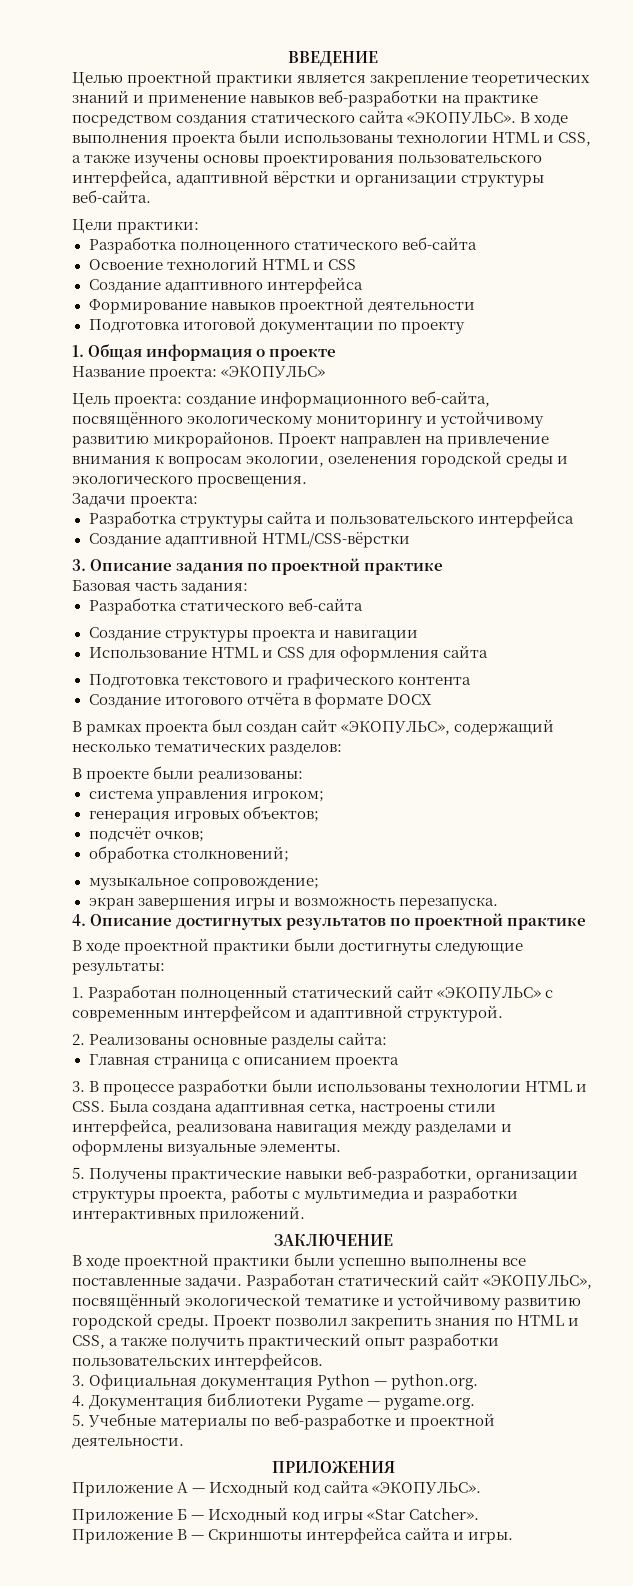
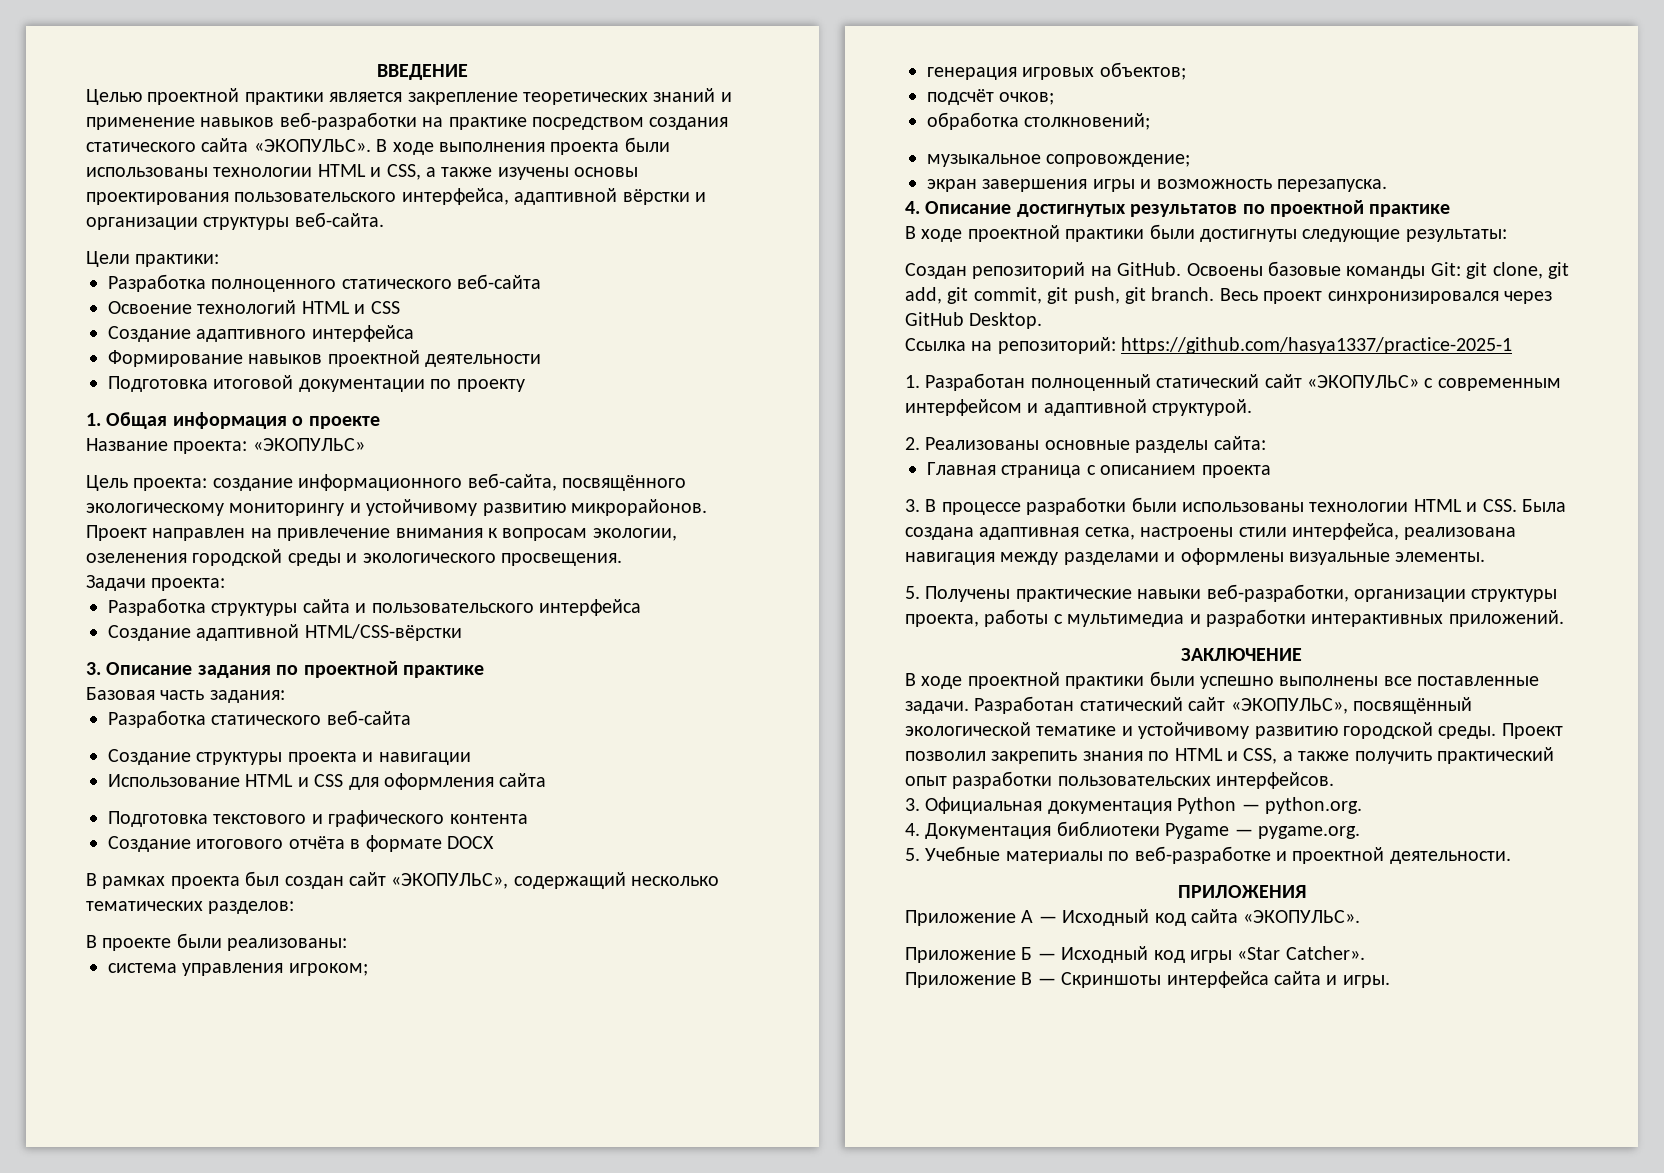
+ Создан репозиторий на GitHub. Освоены базовые команды Git: git clone, git add, git commit, git push, git branch. Весь проект синхронизировался через GitHub Desktop.
+ Ссылка на репозиторий: https://github.com/hasya1337/practice-2025-1

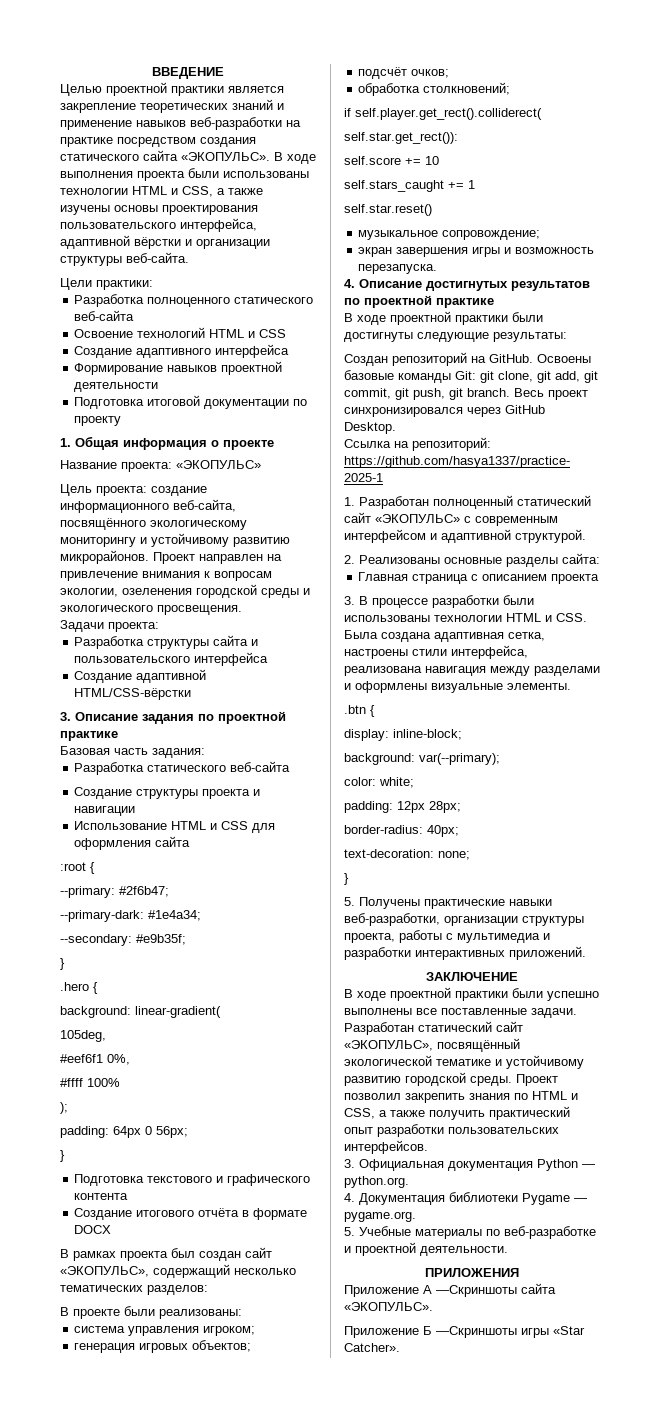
+ :root {
+ --primary: #2f6b47;
+ --primary-dark: #1e4a34;
+ --secondary: #e9b35f;
+ }
+ .hero {
+ background: linear-gradient(
+ 105deg,
+ #eef6f1 0%,
+ #ffff 100%
+ );
+ padding: 64px 0 56px;
+ }
+ if self.player.get_rect().colliderect(
+ self.star.get_rect()):
+ self.score += 10
+ self.stars_caught += 1
+ self.star.reset()
+ .btn {
+ display: inline-block;
+ background: var(--primary);
+ color: white;
+ padding: 12px 28px;
+ border-radius: 40px;
+ text-decoration: none;
+ }
- Приложение А — Исходный код сайта «ЭКОПУЛЬС».
+ Приложение А —Скриншоты сайта «ЭКОПУЛЬС».
- Приложение Б — Исходный код игры «Star Catcher».
+ Приложение Б —Скриншоты игры «Star Catcher».
- Приложение В — Скриншоты интерфейса сайта и игры.

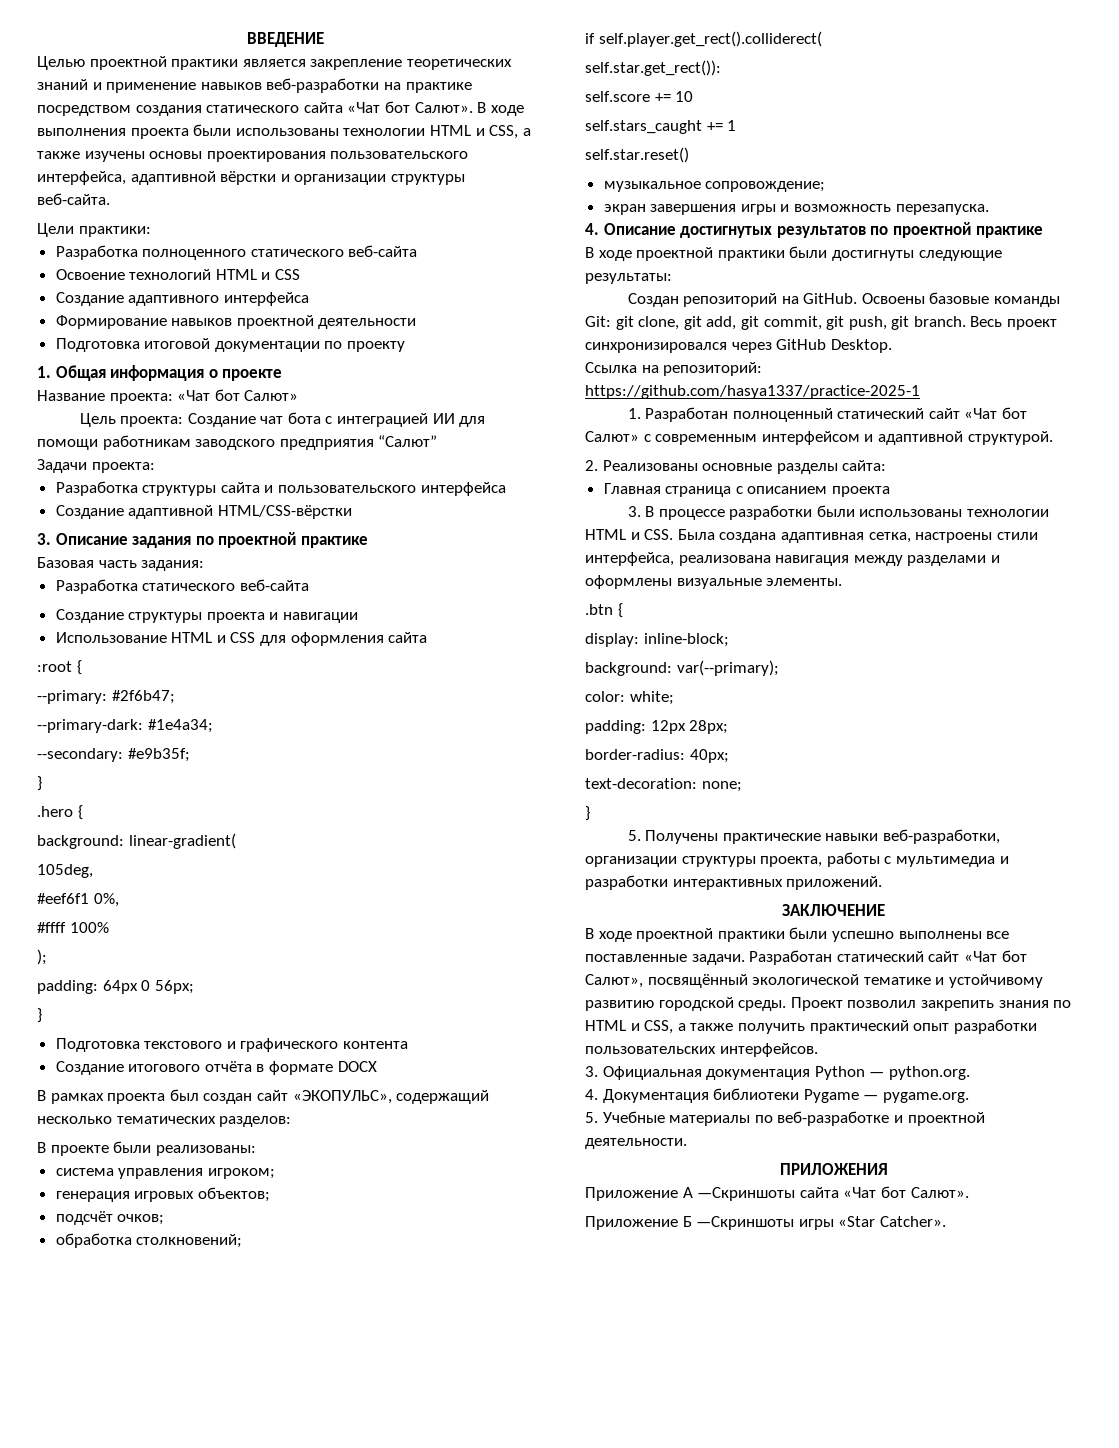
- Целью проектной практики является закрепление теоретических знаний и применение навыков веб-разработки на практике посредством создания статического сайта «ЭКОПУЛЬС».
+ Целью проектной практики является закрепление теоретических знаний и применение навыков веб-разработки на практике посредством создания статического сайта «Чат бот Салют».
- Название проекта: «ЭКОПУЛЬС»
+ Название проекта: «Чат бот Салют»
- Цель проекта: создание информационного веб-сайта, посвящённого экологическому мониторингу и устойчивому развитию микрорайонов. Проект направлен на привлечение внимания к вопросам экологии, озеленения городской среды и экологического просвещения.
+ Цель проекта: Создание чат бота с интеграцией ИИ для помощи работникам заводского предприятия “Салют”
- 1. Разработан полноценный статический сайт «ЭКОПУЛЬС» с современным интерфейсом и адаптивной структурой.
+ 1. Разработан полноценный статический сайт «Чат бот Салют» с современным интерфейсом и адаптивной структурой.
- Разработан статический сайт «ЭКОПУЛЬС», посвящённый экологической тематике и устойчивому развитию городской среды.
+ Разработан статический сайт «Чат бот Салют», посвящённый экологической тематике и устойчивому развитию городской среды.
- Приложение А —Скриншоты сайта «ЭКОПУЛЬС».
+ Приложение А —Скриншоты сайта «Чат бот Салют».

